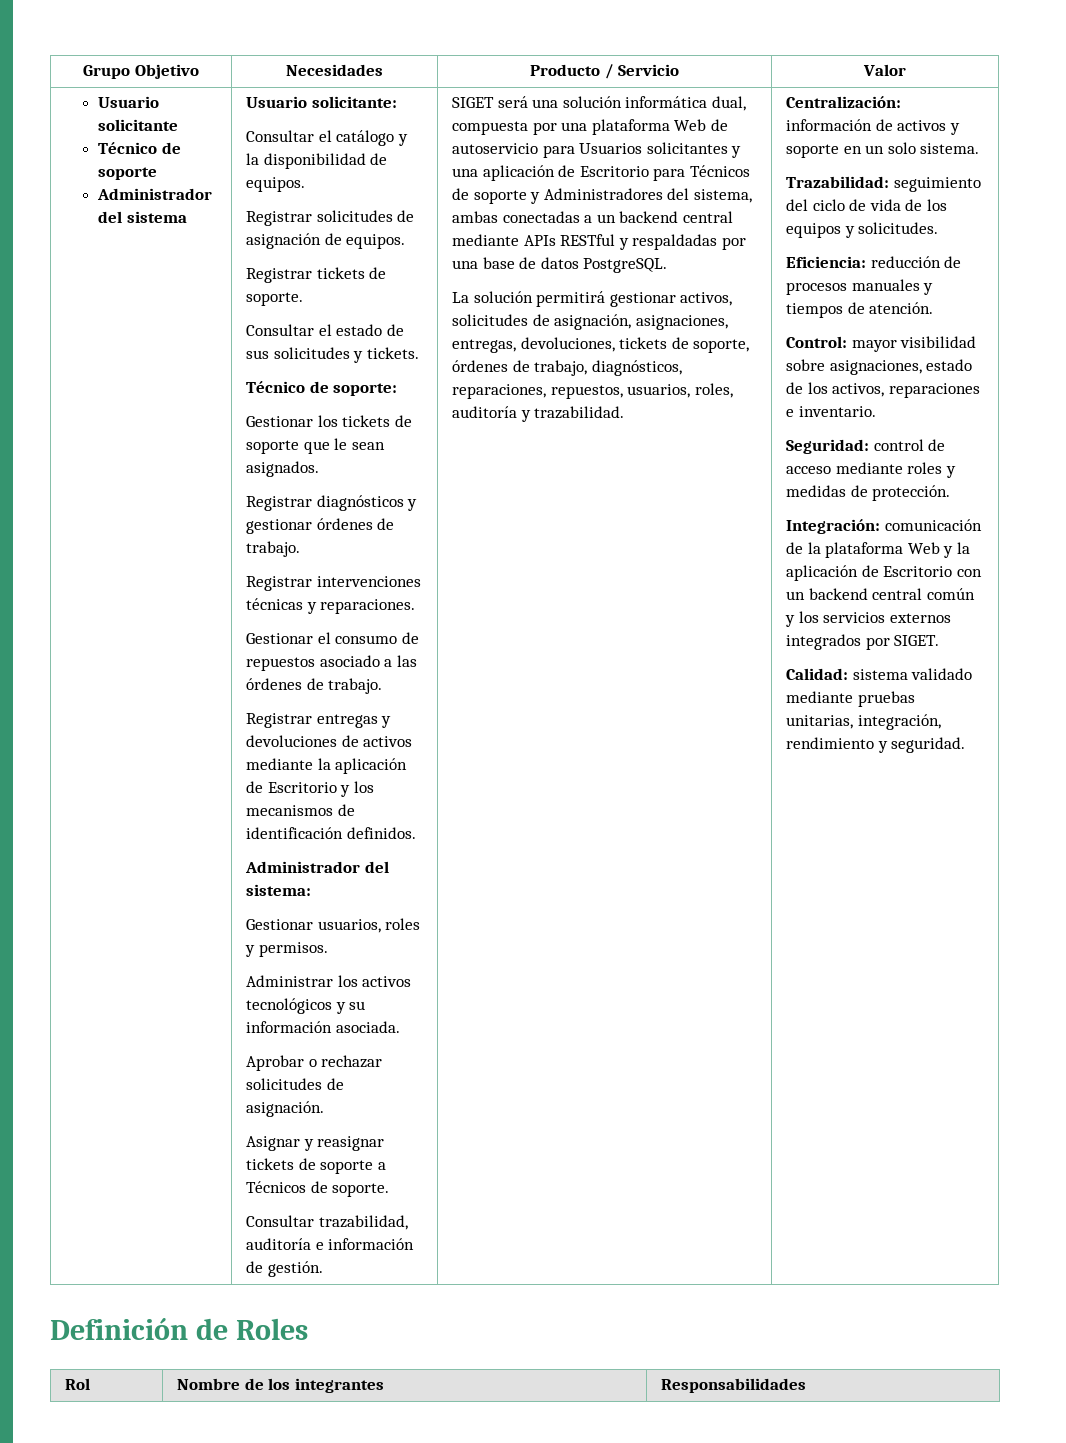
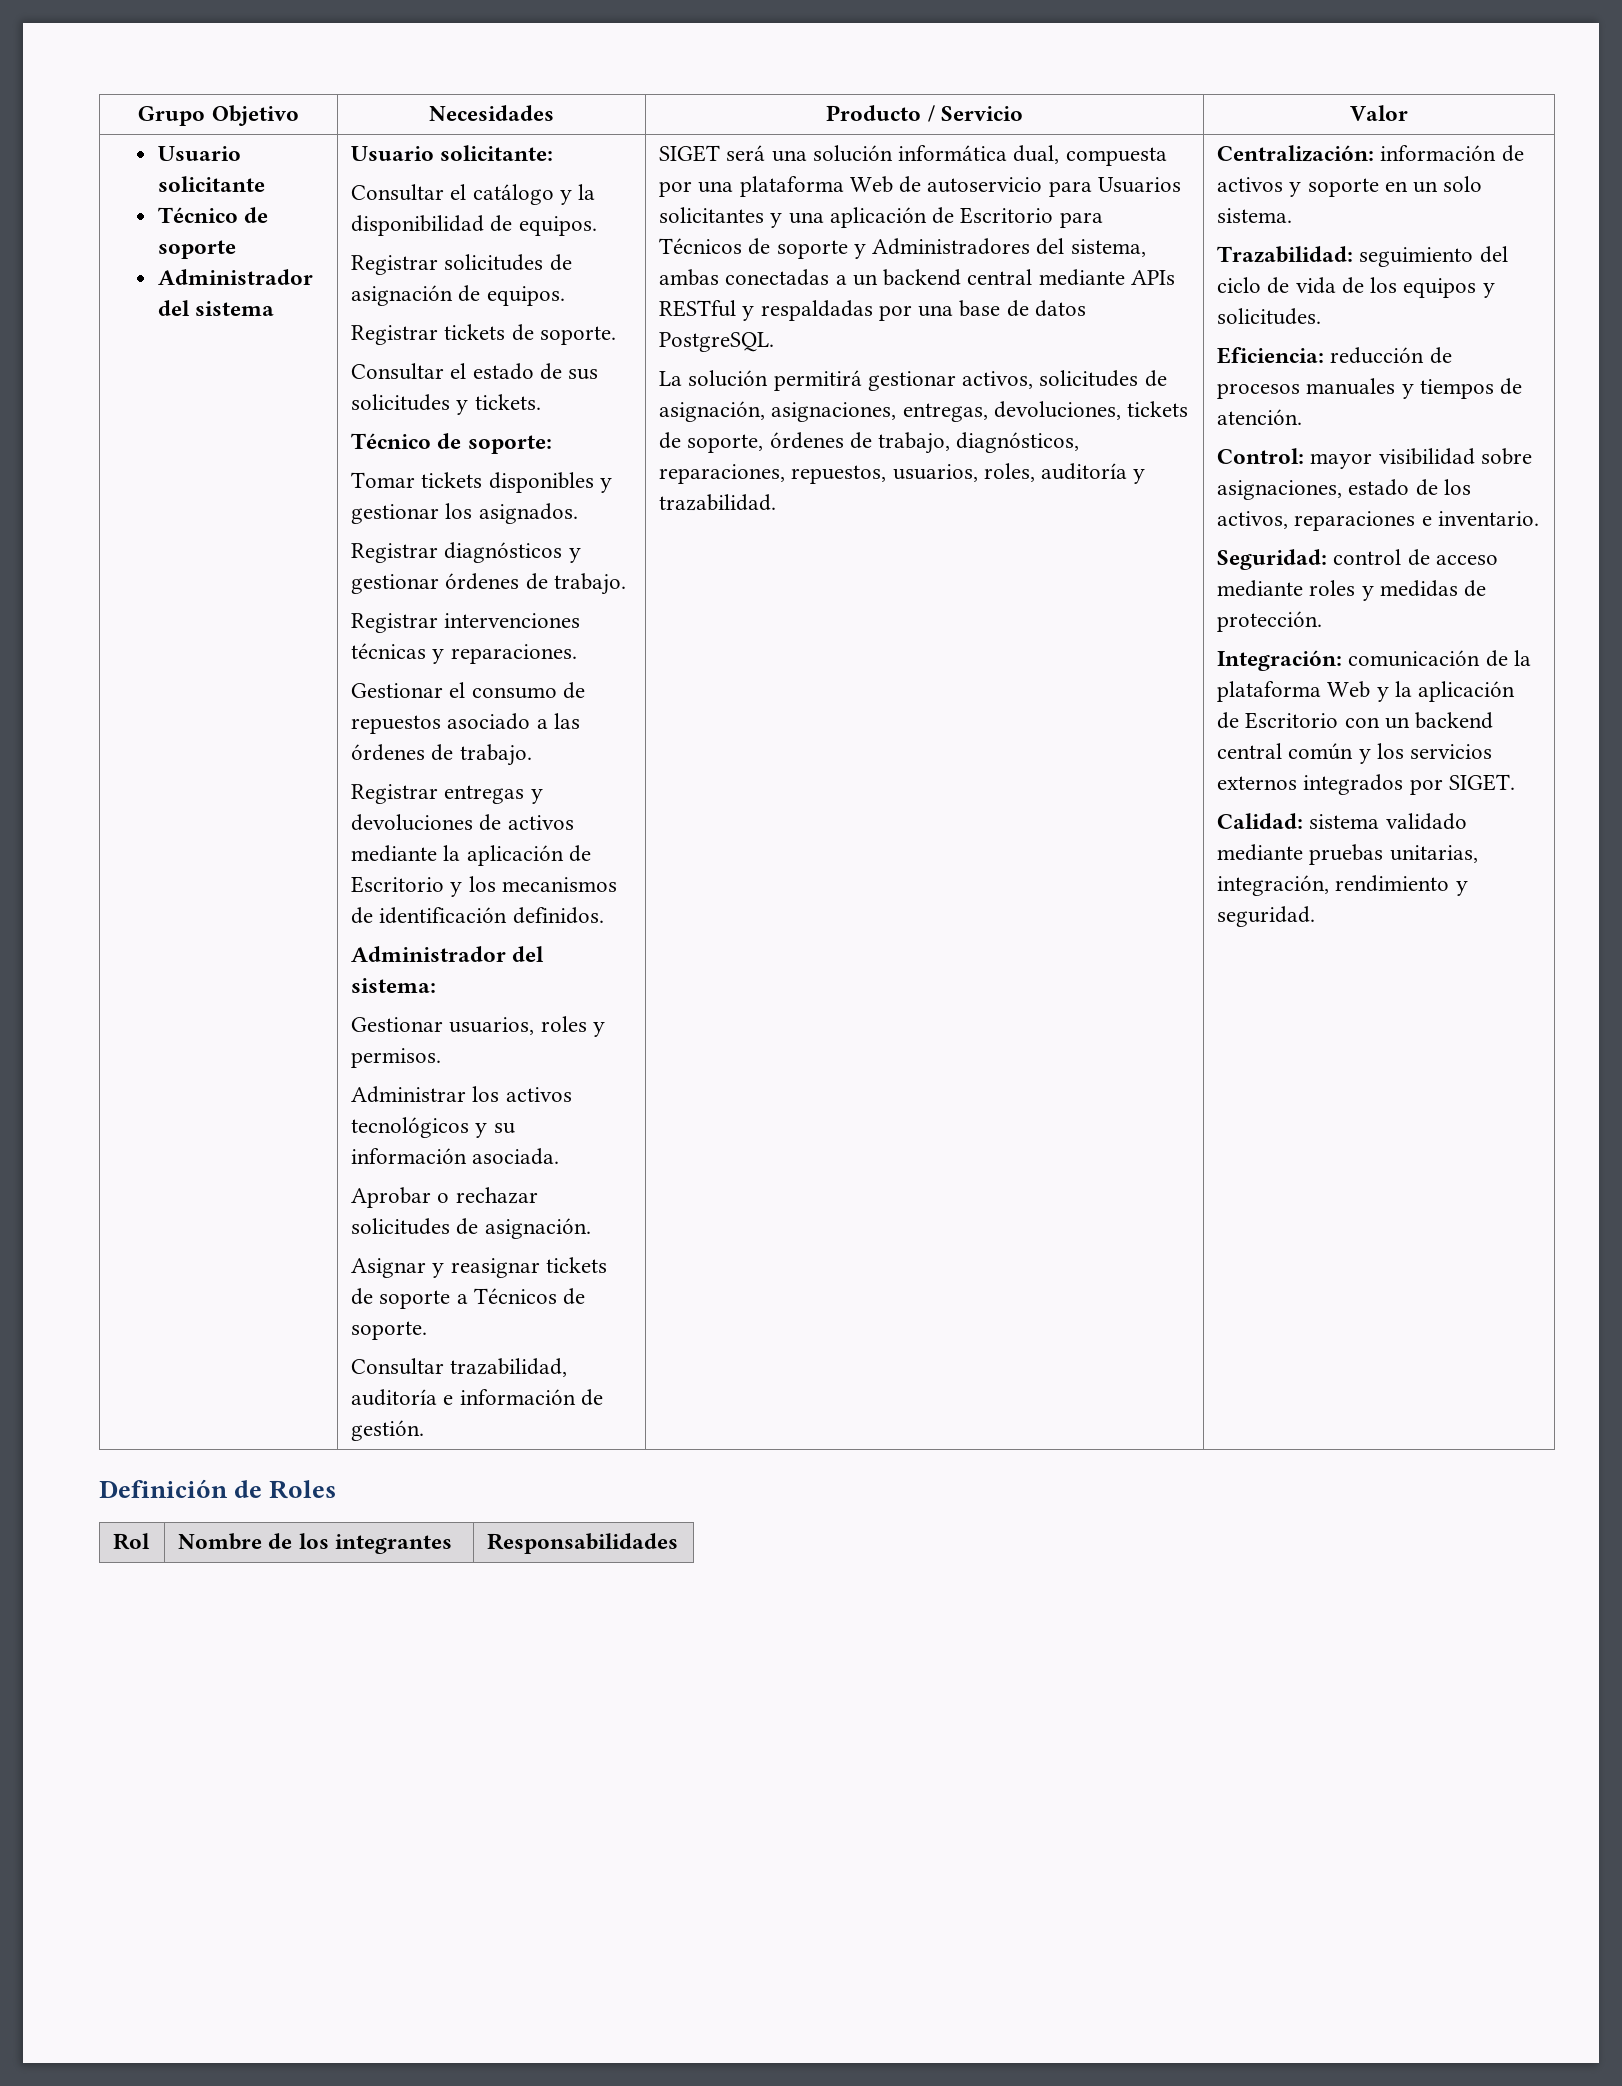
- Gestionar los tickets de soporte que le sean asignados.
+ Tomar tickets disponibles y gestionar los asignados.

